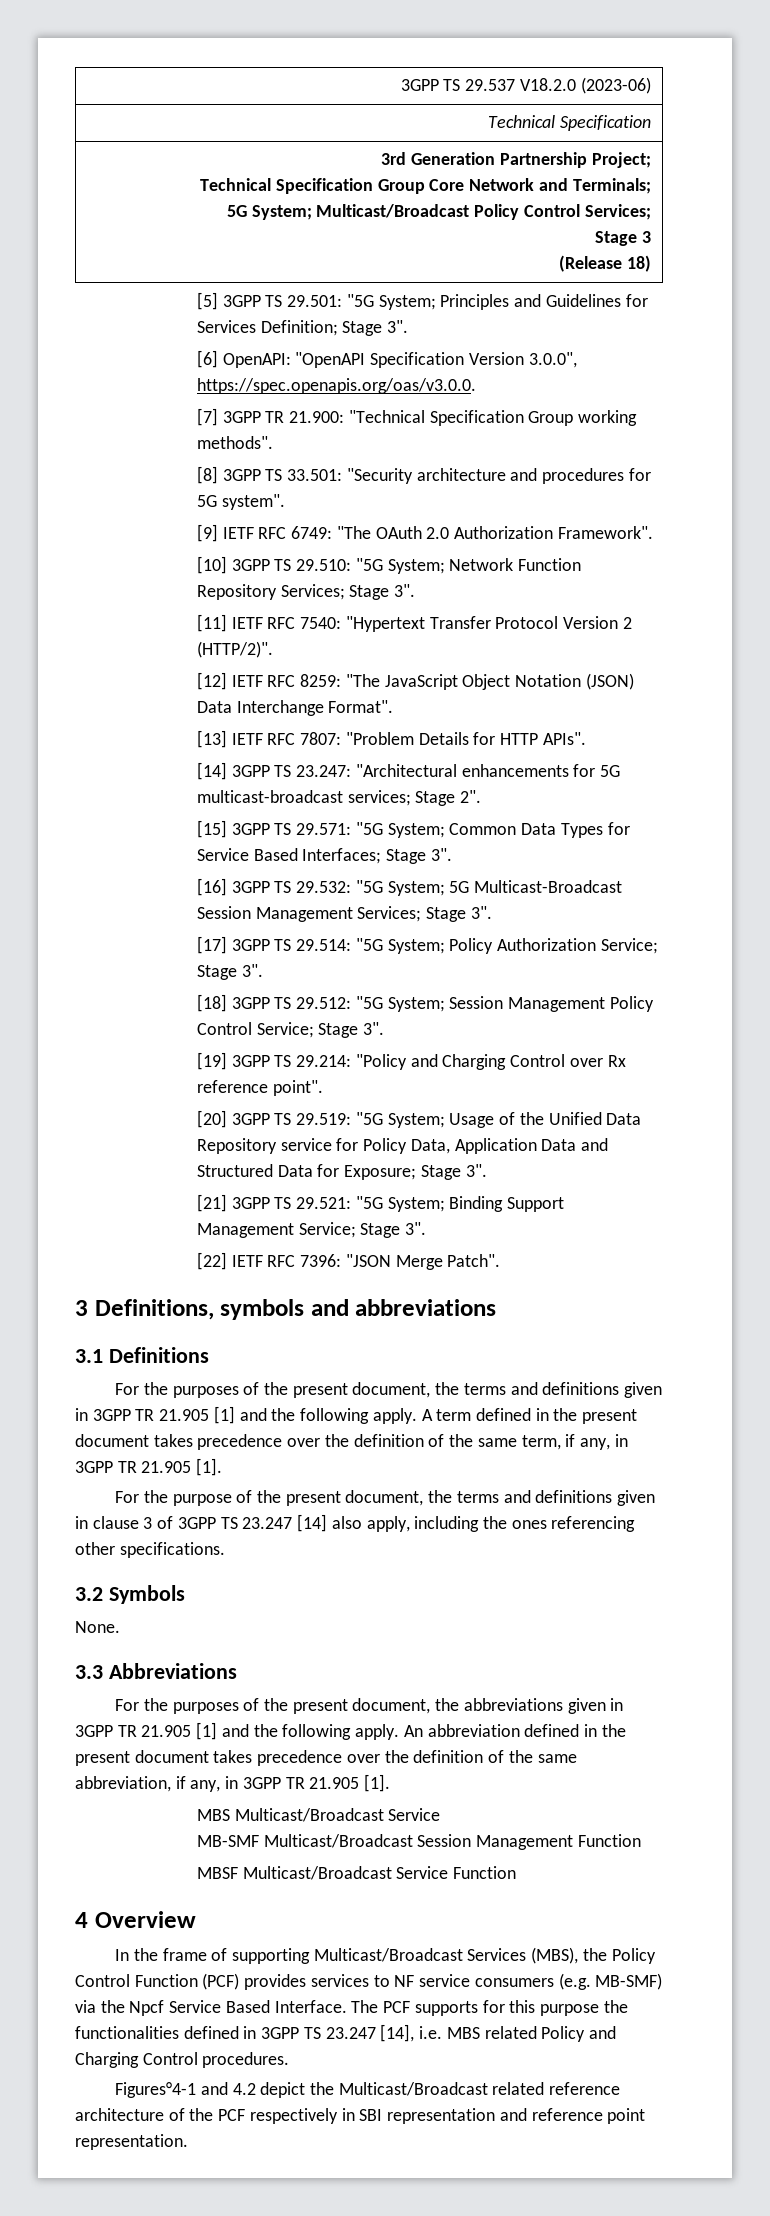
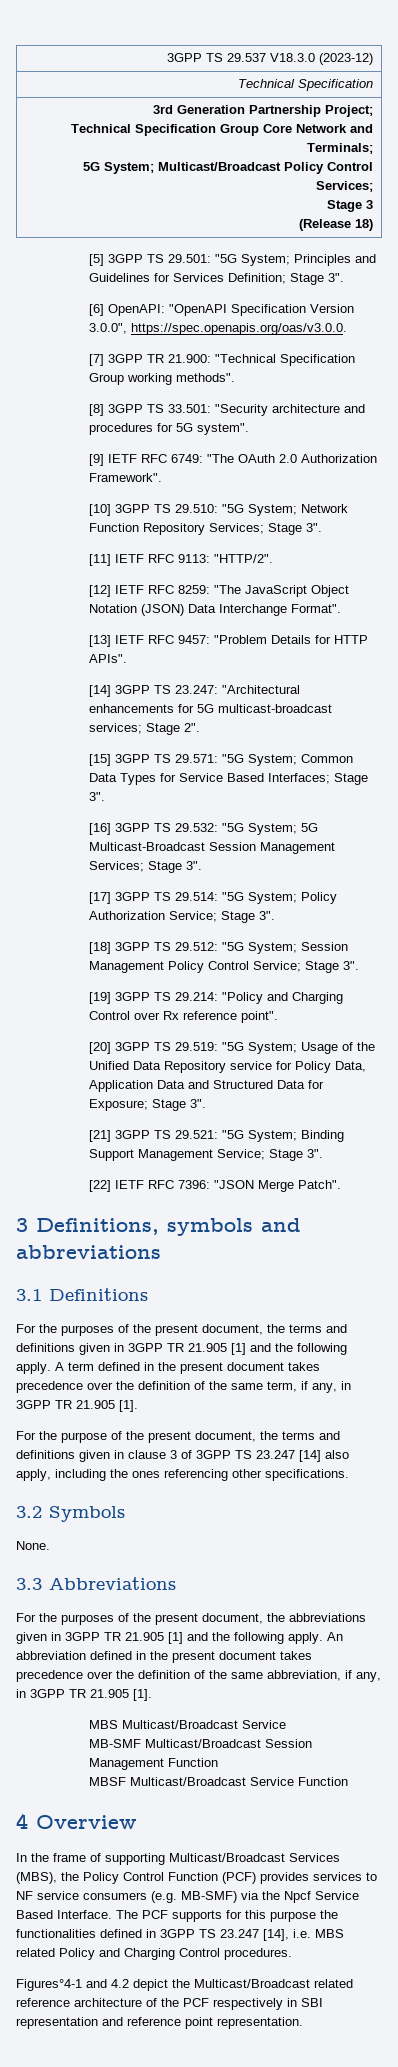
- 3GPP TS 29.537 V18.2.0 (2023-06)
+ 3GPP TS 29.537 V18.3.0 (2023-12)
- [11] IETF RFC 7540: "Hypertext Transfer Protocol Version 2 (HTTP/2)".
+ [11] IETF RFC 9113: "HTTP/2".
- [13] IETF RFC 7807: "Problem Details for HTTP APIs".
+ [13] IETF RFC 9457: "Problem Details for HTTP APIs".

